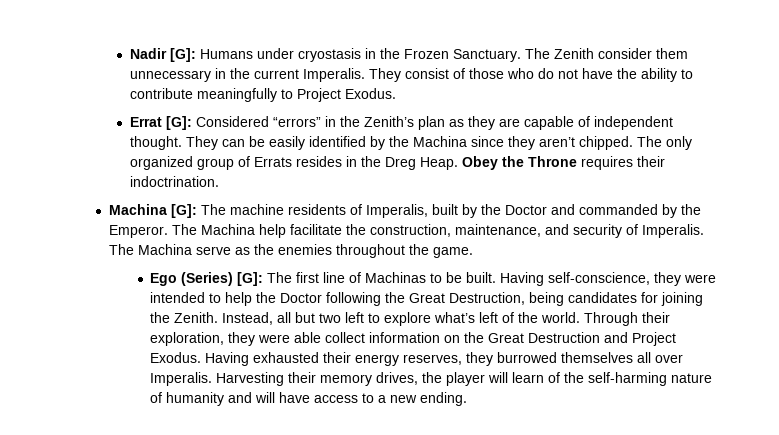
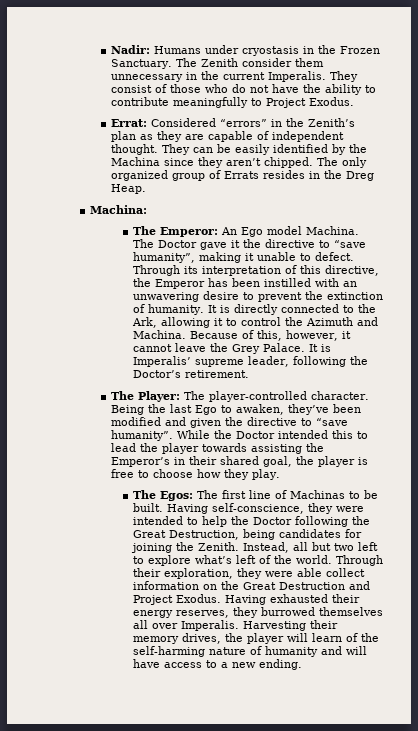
- Nadir [G]: Humans under cryostasis in the Frozen Sanctuary.
+ Nadir: Humans under cryostasis in the Frozen Sanctuary.
- Errat [G]: Considered “errors” in the Zenith’s plan as they are capable of independent thought.
+ Errat: Considered “errors” in the Zenith’s plan as they are capable of independent thought.
- The only organized group of Errats resides in the Dreg Heap. Obey the Throne requires their indoctrination.
- Machina [G]: The machine residents of Imperalis, built by the Doctor and commanded by the Emperor. The Machina help facilitate the construction, maintenance, and security of Imperalis. The Machina serve as the enemies throughout the game.
- Ego (Series) [G]: The first line of Machinas to be built.
+ The only organized group of Errats resides in the Dreg Heap.
+ Machina:
+ The Emperor: An Ego model Machina. The Doctor gave it the directive to “save humanity”, making it unable to defect. Through its interpretation of this directive, the Emperor has been instilled with an unwavering desire to prevent the extinction of humanity. It is directly connected to the Ark, allowing it to control the Azimuth and Machina. Because of this, however, it cannot leave the Grey Palace. It is Imperalis’ supreme leader, following the Doctor’s retirement.
+ The Player: The player-controlled character. Being the last Ego to awaken, they’ve been modified and given the directive to “save humanity”. While the Doctor intended this to lead the player towards assisting the Emperor’s in their shared goal, the player is free to choose how they play.
+ The Egos: The first line of Machinas to be built.

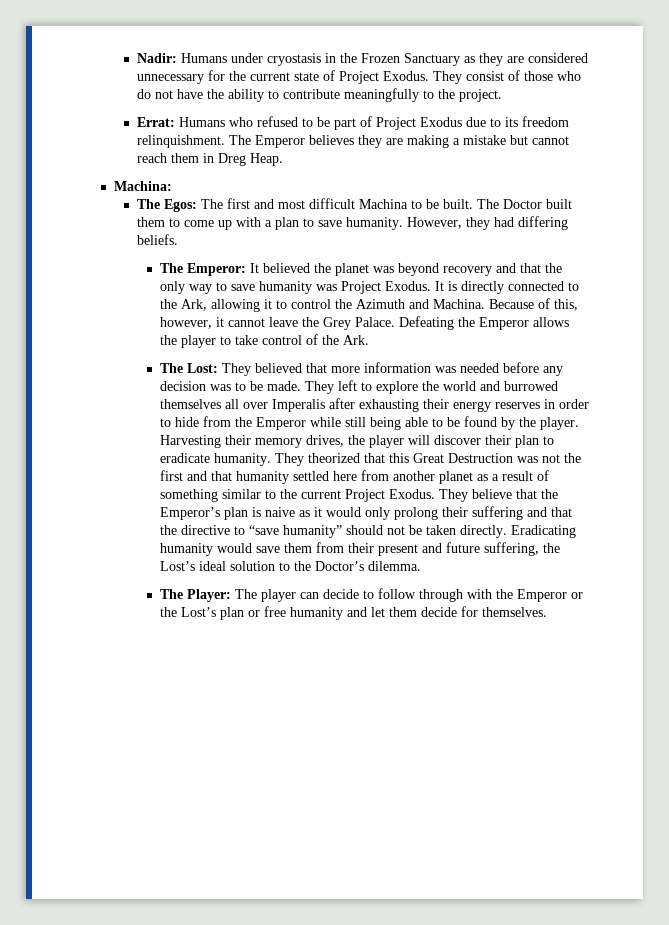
- Nadir: Humans under cryostasis in the Frozen Sanctuary. The Zenith consider them unnecessary in the current Imperalis.
+ Nadir: Humans under cryostasis in the Frozen Sanctuary as they are considered unnecessary for the current state of Project Exodus.
- They consist of those who do not have the ability to contribute meaningfully to Project Exodus.
+ They consist of those who do not have the ability to contribute meaningfully to the project.
- Errat: Considered “errors” in the Zenith’s plan as they are capable of independent thought. They can be easily identified by the Machina since they aren’t chipped. The only organized group of Errats resides in the Dreg Heap.
+ Errat: Humans who refused to be part of Project Exodus due to its freedom relinquishment. The Emperor believes they are making a mistake but cannot reach them in Dreg Heap.
  Machina:
- The Emperor: An Ego model Machina. The Doctor gave it the directive to “save humanity”, making it unable to defect. Through its interpretation of this directive, the Emperor has been instilled with an unwavering desire to prevent the extinction of humanity.
+ The Egos: The first and most difficult Machina to be built. The Doctor built them to come up with a plan to save humanity. However, they had differing beliefs.
+ The Emperor: It believed the planet was beyond recovery and that the only way to save humanity was Project Exodus.
- It is Imperalis’ supreme leader, following the Doctor’s retirement.
- The Player: The player-controlled character. Being the last Ego to awaken, they’ve been modified and given the directive to “save humanity”. While the Doctor intended this to lead the player towards assisting the Emperor’s in their shared goal, the player is free to choose how they play.
- The Egos: The first line of Machinas to be built. Having self-conscience, they were intended to help the Doctor following the Great Destruction, being candidates for joining the Zenith. Instead, all but two left to explore what’s left of the world. Through their exploration, they were able collect information on the Great Destruction and Project Exodus. Having exhausted their energy reserves, they burrowed themselves all over Imperalis.
+ Defeating the Emperor allows the player to take control of the Ark.
+ The Lost: They believed that more information was needed before any decision was to be made. They left to explore the world and burrowed themselves all over Imperalis after exhausting their energy reserves in order to hide from the Emperor while still being able to be found by the player.
- Harvesting their memory drives, the player will learn of the self-harming nature of humanity and will have access to a new ending.
+ Harvesting their memory drives, the player will discover their plan to eradicate humanity. They theorized that this Great Destruction was not the first and that humanity settled here from another planet as a result of something similar to the current Project Exodus. They believe that the Emperor’s plan is naive as it would only prolong their suffering and that the directive to “save humanity” should not be taken directly. Eradicating humanity would save them from their present and future suffering, the Lost’s ideal solution to the Doctor’s dilemma.
+ The Player: The player can decide to follow through with the Emperor or the Lost’s plan or free humanity and let them decide for themselves.

